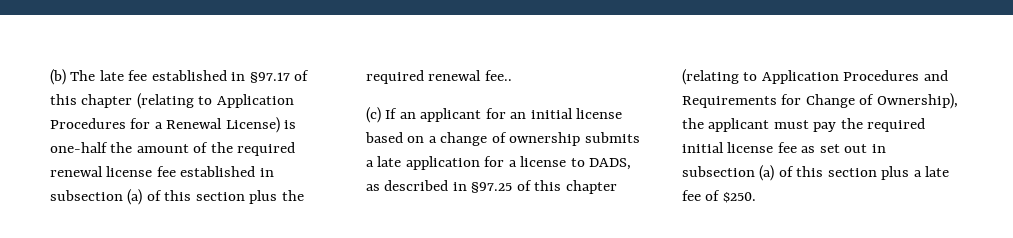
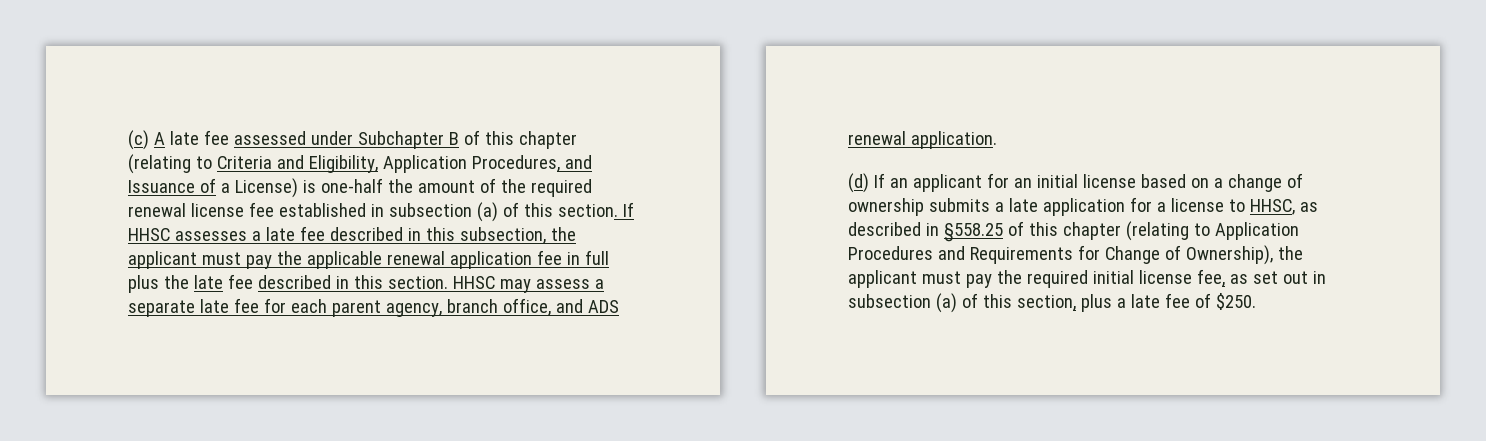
- (b) The late fee established in §97.17 of this chapter (relating to Application Procedures for a Renewal License) is one-half the amount of the required renewal license fee established in subsection (a) of this section plus the required renewal fee..
- (c) If an applicant for an initial license based on a change of ownership submits a late application for a license to DADS, as described in §97.25 of this chapter (relating to Application Procedures and Requirements for Change of Ownership), the applicant must pay the required initial license fee as set out in subsection (a) of this section plus a late fee of $250.
+ (c) A late fee assessed under Subchapter B of this chapter (relating to Criteria and Eligibility, Application Procedures, and Issuance of a License) is one-half the amount of the required renewal license fee established in subsection (a) of this section. If HHSC assesses a late fee described in this subsection, the applicant must pay the applicable renewal application fee in full plus the late fee described in this section. HHSC may assess a separate late fee for each parent agency, branch office, and ADS renewal application.
+ (d) If an applicant for an initial license based on a change of ownership submits a late application for a license to HHSC, as described in §558.25 of this chapter (relating to Application Procedures and Requirements for Change of Ownership), the applicant must pay the required initial license fee, as set out in subsection (a) of this section, plus a late fee of $250.

